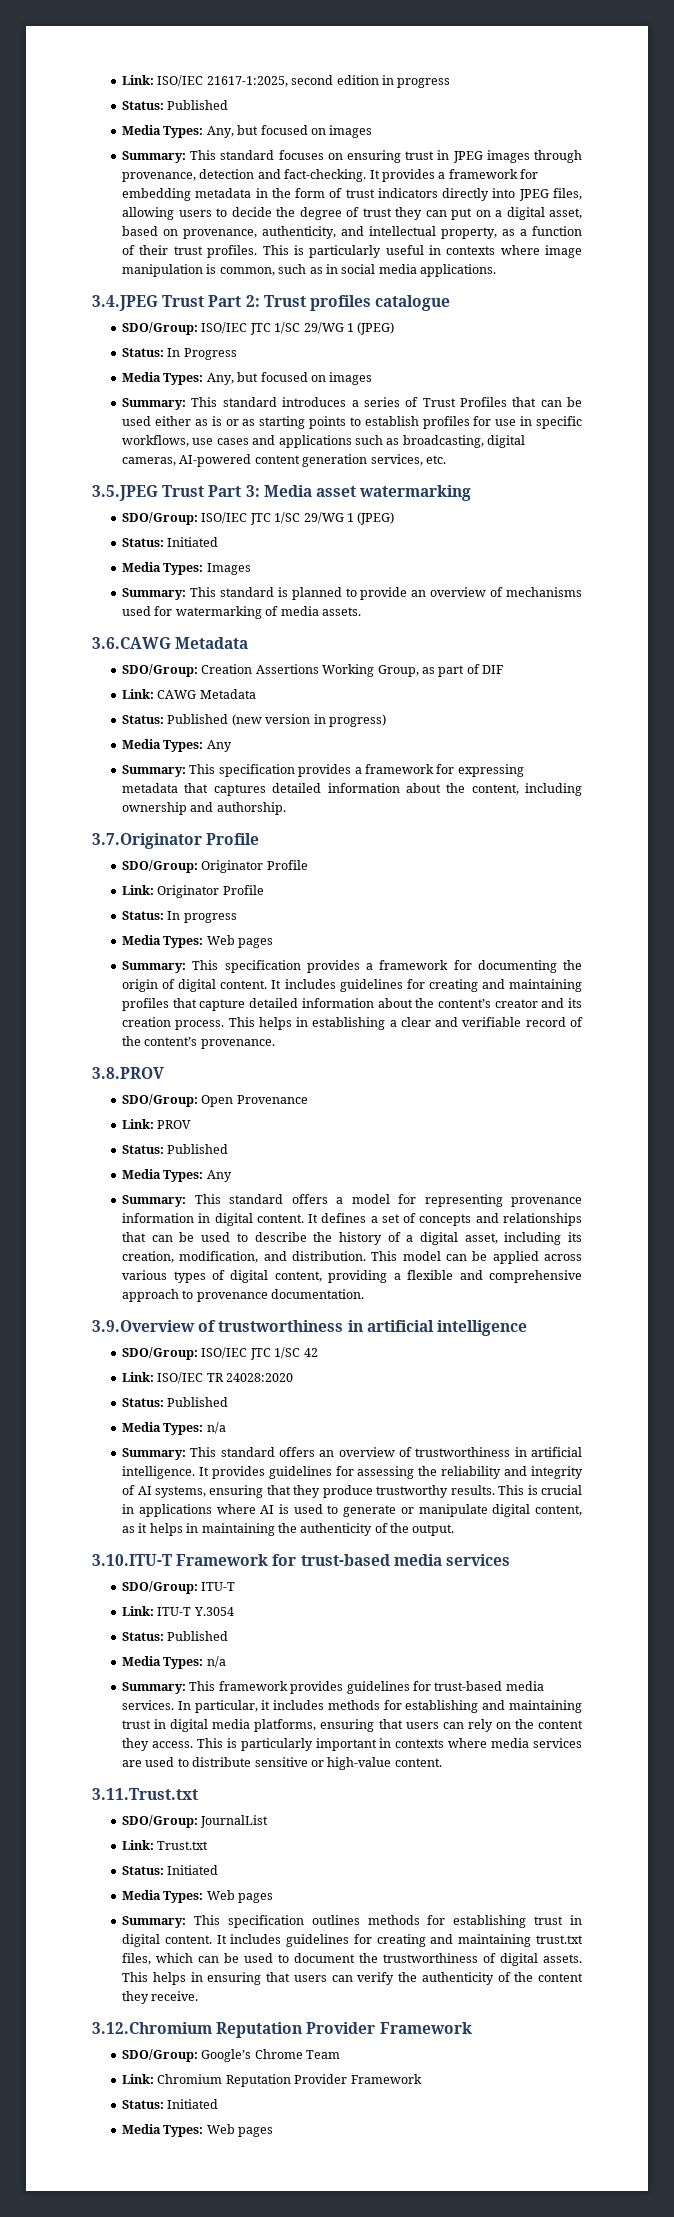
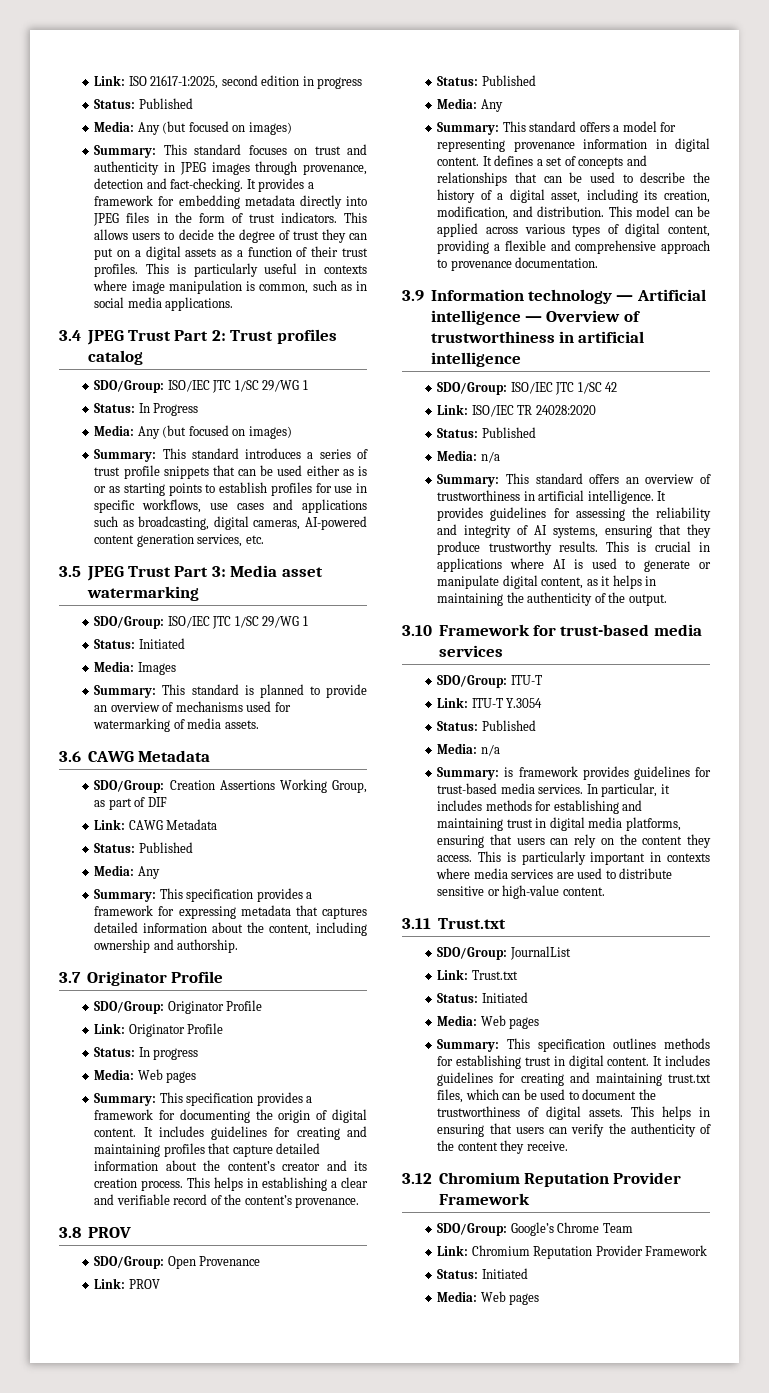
- Link: ISO/IEC 21617-1:2025, second edition in progress
+ Link: ISO 21617-1:2025, second edition in progress
  Status: Published
- Media Types: Any, but focused on images
+ Media: Any (but focused on images)
- Summary: This standard focuses on ensuring trust in JPEG images through provenance, detection and fact-checking.
+ Summary: This standard focuses on trust and authenticity in JPEG images through provenance, detection and fact-checking.
- It provides a framework for embedding metadata in the form of trust indicators directly into JPEG files, allowing users to decide the degree of trust they can put on a digital asset, based on provenance, authenticity, and intellectual property, as a function of their trust profiles.
+ It provides a framework for embedding metadata directly into JPEG files in the form of trust indicators. This allows users to decide the degree of trust they can put on a digital assets as a function of their trust profiles.
- 3.4.JPEG Trust Part 2: Trust profiles catalogue
- SDO/Group: ISO/IEC JTC 1/SC 29/WG 1 (JPEG)
+ 3.4 JPEG Trust Part 2: Trust profiles catalog
+ SDO/Group: ISO/IEC JTC 1/SC 29/WG 1
  Status: In Progress
- Media Types: Any, but focused on images
+ Media: Any (but focused on images)
- Summary: This standard introduces a series of Trust Profiles that can be used either as is or as starting points to establish profiles for use in specific workflows, use cases and applications such as broadcasting, digital cameras, AI-powered content generation services, etc.
+ Summary: This standard introduces a series of trust profile snippets that can be used either as is or as starting points to establish profiles for use in specific workflows, use cases and applications such as broadcasting, digital cameras, AI-powered content generation services, etc.
- 3.5.JPEG Trust Part 3: Media asset watermarking
- SDO/Group: ISO/IEC JTC 1/SC 29/WG 1 (JPEG)
+ 3.5 JPEG Trust Part 3: Media asset watermarking
+ SDO/Group: ISO/IEC JTC 1/SC 29/WG 1
  Status: Initiated
- Media Types: Images
+ Media: Images
- 3.6.CAWG Metadata
+ 3.6 CAWG Metadata
  Link: CAWG Metadata
- Status: Published (new version in progress)
- Media Types: Any
+ Status: Published
+ Media: Any
- 3.7.Originator Profile
+ 3.7 Originator Profile
  Status: In progress
- Media Types: Web pages
+ Media: Web pages
- 3.8.PROV
+ 3.8 PROV
  Link: PROV
  Status: Published
- Media Types: Any
+ Media: Any
- 3.9.Overview of trustworthiness in artificial intelligence
+ 3.9 Information technology — Artificial intelligence — Overview of trustworthiness in artificial intelligence
  Link: ISO/IEC TR 24028:2020
  Status: Published
- Media Types: n/a
+ Media: n/a
- 3.10.ITU-T Framework for trust-based media services
+ 3.10 Framework for trust-based media services
  Link: ITU-T Y.3054
  Status: Published
- Media Types: n/a
- Summary: This framework provides guidelines for trust-based media services.
+ Media: n/a
+ Summary: is framework provides guidelines for trust-based media services.
- 3.11.Trust.txt
+ 3.11 Trust.txt
  Link: Trust.txt
  Status: Initiated
- Media Types: Web pages
+ Media: Web pages
- 3.12.Chromium Reputation Provider Framework
+ 3.12 Chromium Reputation Provider Framework
  Link: Chromium Reputation Provider Framework
  Status: Initiated
- Media Types: Web pages
+ Media: Web pages

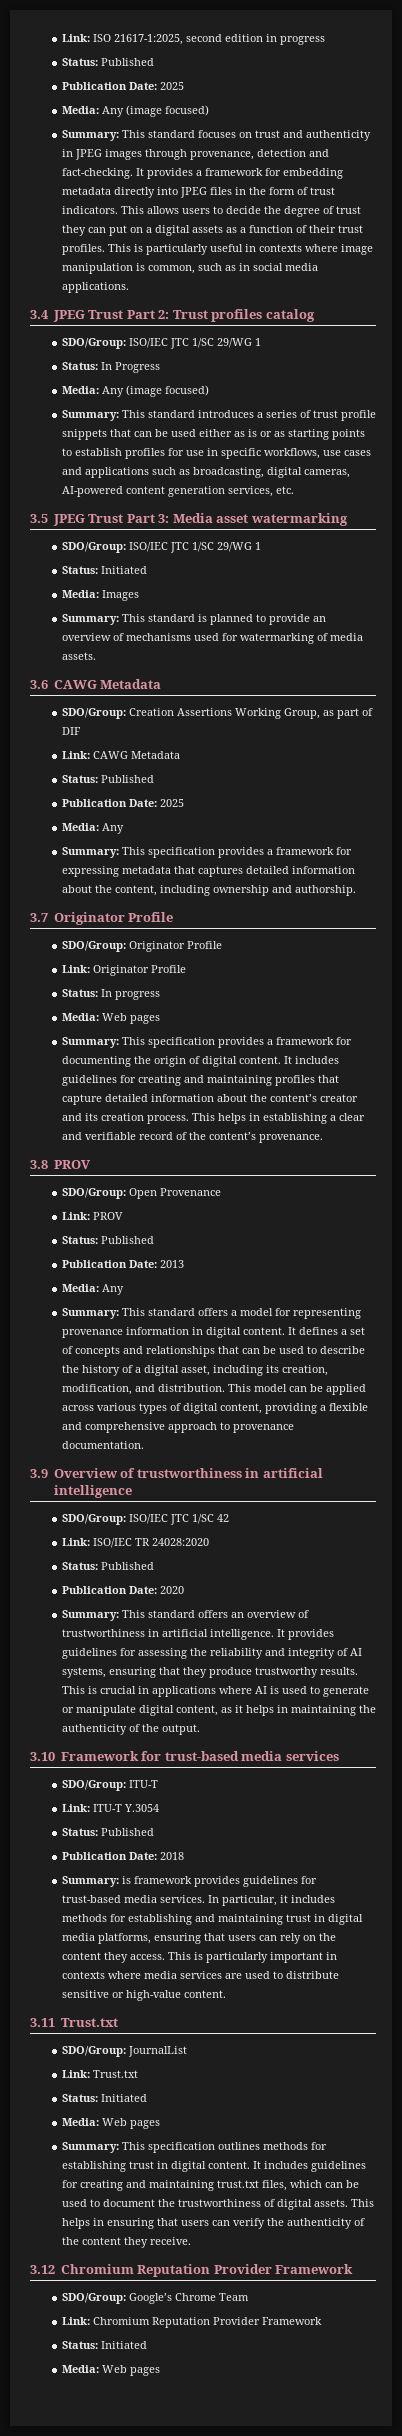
  Link: ISO 21617-1:2025, second edition in progress
  Status: Published
- Media: Any (but focused on images)
+ Publication Date: 2025
+ Media: Any (image focused)
  Status: In Progress
- Media: Any (but focused on images)
+ Media: Any (image focused)
  Link: CAWG Metadata
  Status: Published
+ Publication Date: 2025
+ Publication Date: 2013
- 3.9 Information technology — Artificial intelligence — Overview of trustworthiness in artificial intelligence
+ 3.9 Overview of trustworthiness in artificial intelligence
  Link: ISO/IEC TR 24028:2020
  Status: Published
- Media: n/a
+ Publication Date: 2020
  Link: ITU-T Y.3054
  Status: Published
- Media: n/a
+ Publication Date: 2018

